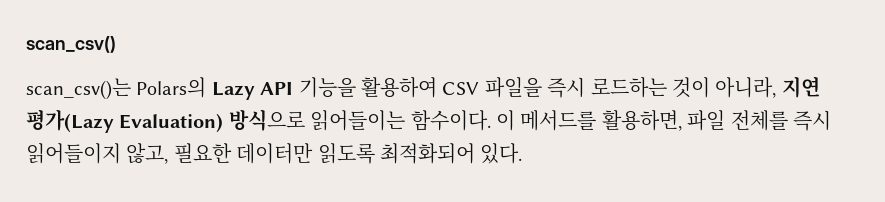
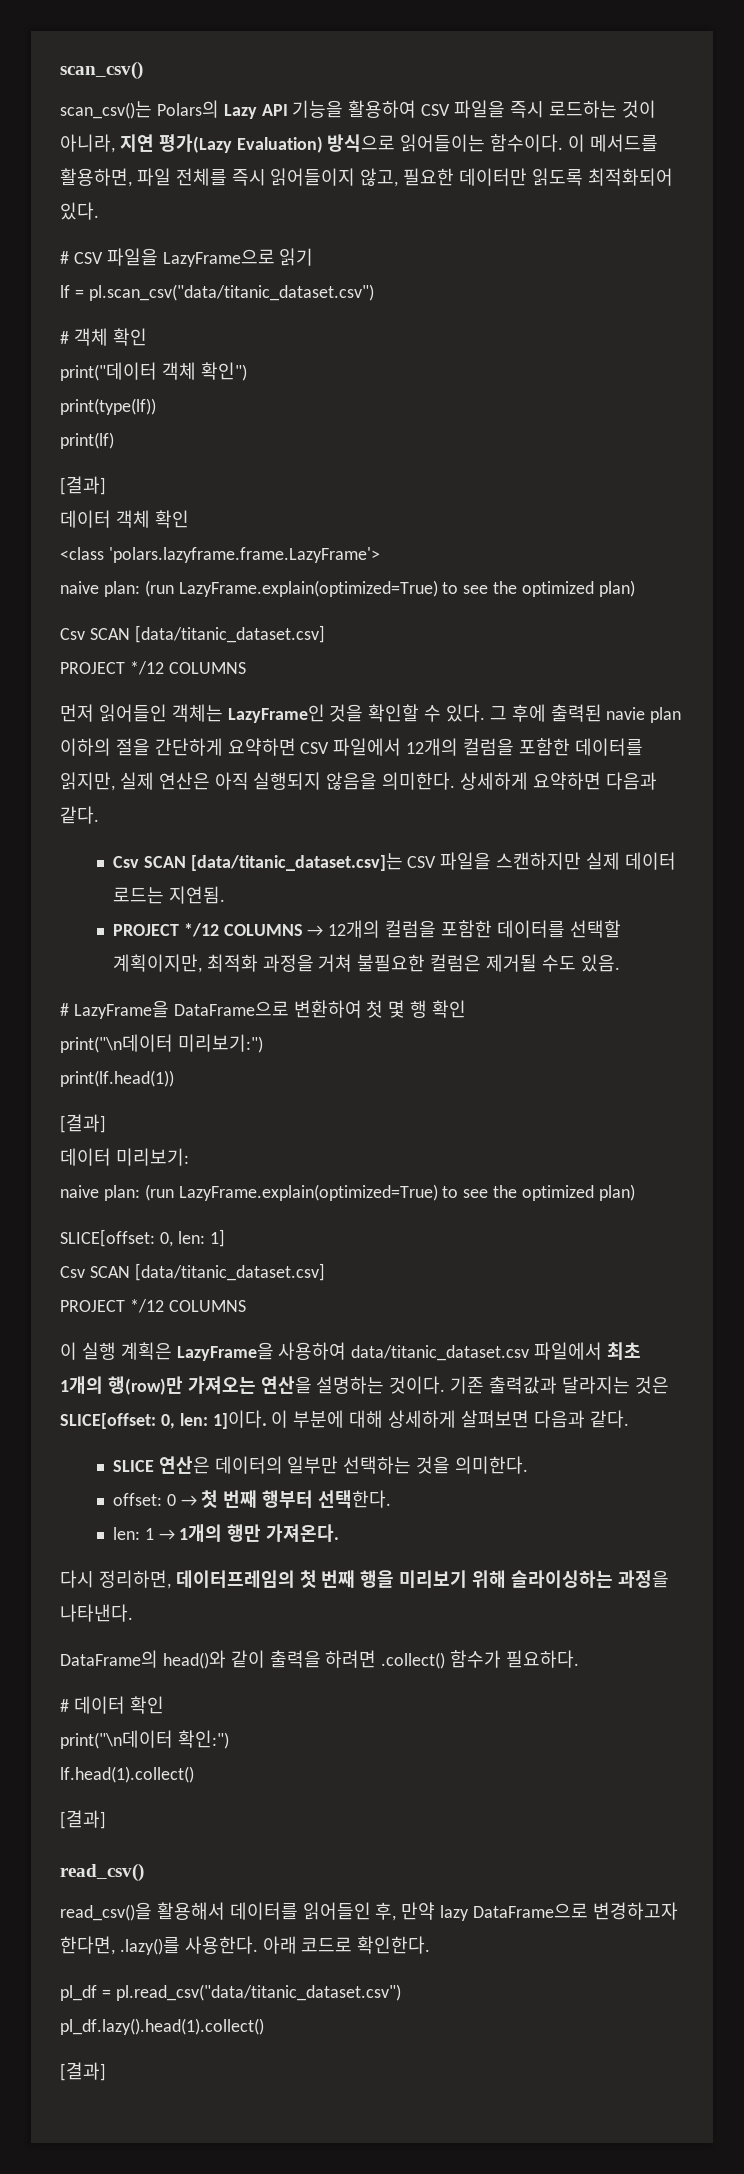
+ # CSV 파일을 LazyFrame으로 읽기
+ lf = pl.scan_csv("data/titanic_dataset.csv")
+ # 객체 확인
+ print("데이터 객체 확인")
+ print(type(lf))
+ print(lf)
+ [결과]
+ 데이터 객체 확인
+ <class 'polars.lazyframe.frame.LazyFrame'>
+ naive plan: (run LazyFrame.explain(optimized=True) to see the optimized plan)
+ Csv SCAN [data/titanic_dataset.csv]
+ PROJECT */12 COLUMNS
+ 먼저 읽어들인 객체는 LazyFrame인 것을 확인할 수 있다. 그 후에 출력된 navie plan 이하의 절을 간단하게 요약하면 CSV 파일에서 12개의 컬럼을 포함한 데이터를 읽지만, 실제 연산은 아직 실행되지 않음을 의미한다. 상세하게 요약하면 다음과 같다.
+ Csv SCAN [data/titanic_dataset.csv]는 CSV 파일을 스캔하지만 실제 데이터 로드는 지연됨.
+ PROJECT */12 COLUMNS → 12개의 컬럼을 포함한 데이터를 선택할 계획이지만, 최적화 과정을 거쳐 불필요한 컬럼은 제거될 수도 있음.
+ # LazyFrame을 DataFrame으로 변환하여 첫 몇 행 확인
+ print("\n데이터 미리보기:")
+ print(lf.head(1))
+ [결과]
+ 데이터 미리보기:
+ naive plan: (run LazyFrame.explain(optimized=True) to see the optimized plan)
+ SLICE[offset: 0, len: 1]
+ Csv SCAN [data/titanic_dataset.csv]
+ PROJECT */12 COLUMNS
+ 이 실행 계획은 LazyFrame을 사용하여 data/titanic_dataset.csv 파일에서 최초 1개의 행(row)만 가져오는 연산을 설명하는 것이다. 기존 출력값과 달라지는 것은 SLICE[offset: 0, len: 1]이다. 이 부분에 대해 상세하게 살펴보면 다음과 같다.
+ SLICE 연산은 데이터의 일부만 선택하는 것을 의미한다.
+ offset: 0 → 첫 번째 행부터 선택한다.
+ len: 1 → 1개의 행만 가져온다.
+ 다시 정리하면, 데이터프레임의 첫 번째 행을 미리보기 위해 슬라이싱하는 과정을 나타낸다.
+ DataFrame의 head()와 같이 출력을 하려면 .collect() 함수가 필요하다.
+ # 데이터 확인
+ print("\n데이터 확인:")
+ lf.head(1).collect()
+ [결과]
+ read_csv()
+ read_csv()을 활용해서 데이터를 읽어들인 후, 만약 lazy DataFrame으로 변경하고자 한다면, .lazy()를 사용한다. 아래 코드로 확인한다.
+ pl_df = pl.read_csv("data/titanic_dataset.csv")
+ pl_df.lazy().head(1).collect()
+ [결과]

